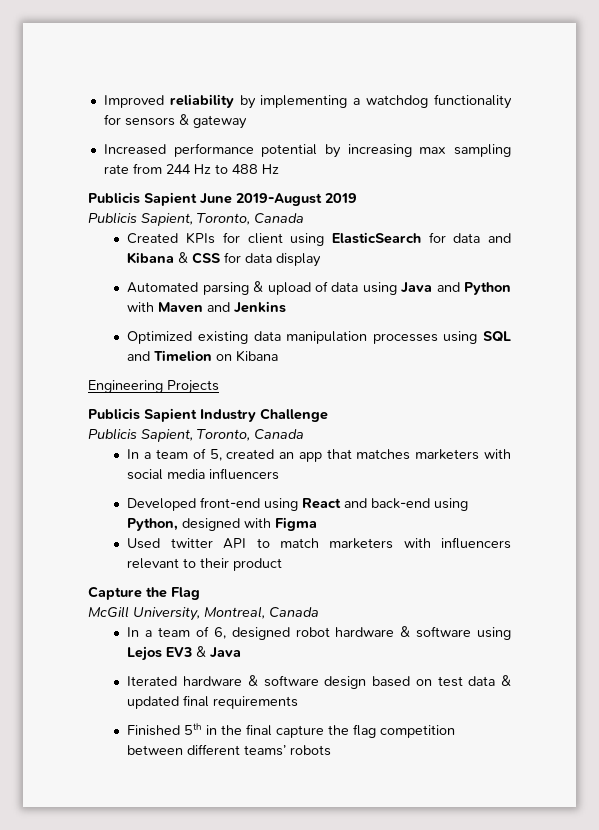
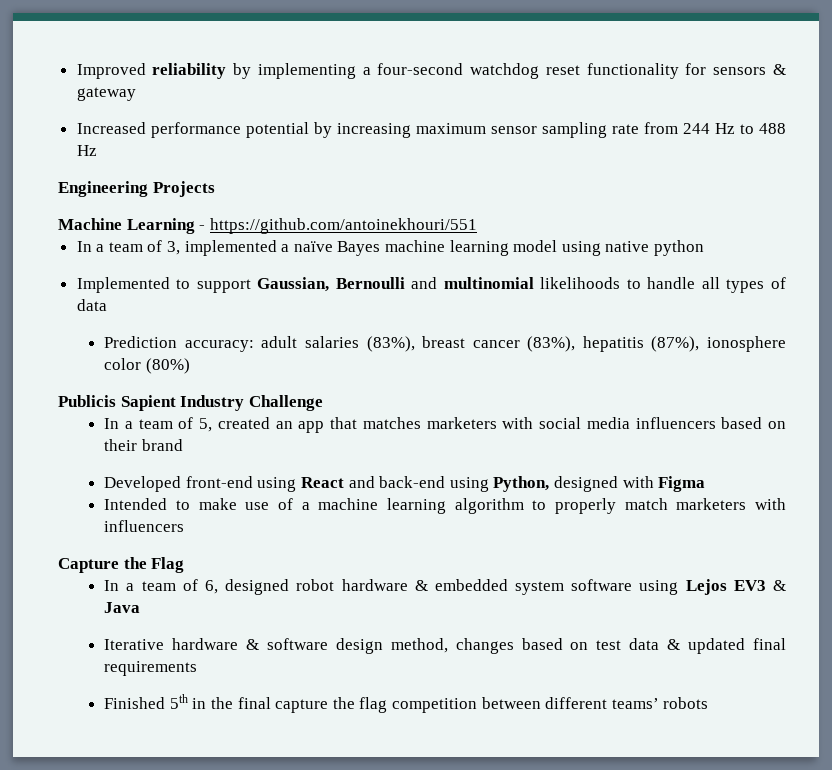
- Improved reliability by implementing a watchdog functionality for sensors & gateway
+ Improved reliability by implementing a four-second watchdog reset functionality for sensors & gateway
- Increased performance potential by increasing max sampling rate from 244 Hz to 488 Hz
+ Increased performance potential by increasing maximum sensor sampling rate from 244 Hz to 488 Hz
- Publicis Sapient June 2019-August 2019
- Publicis Sapient, Toronto, Canada
- Created KPIs for client using ElasticSearch for data and Kibana & CSS for data display
- Automated parsing & upload of data using Java and Python with Maven and Jenkins
- Optimized existing data manipulation processes using SQL and Timelion on Kibana
  Engineering Projects
+ Machine Learning - https://github.com/antoinekhouri/551
+ In a team of 3, implemented a naïve Bayes machine learning model using native python
+ Implemented to support Gaussian, Bernoulli and multinomial likelihoods to handle all types of data
+ Prediction accuracy: adult salaries (83%), breast cancer (83%), hepatitis (87%), ionosphere color (80%)
  Publicis Sapient Industry Challenge
- Publicis Sapient, Toronto, Canada
- In a team of 5, created an app that matches marketers with social media influencers
+ In a team of 5, created an app that matches marketers with social media influencers based on their brand
- Used twitter API to match marketers with influencers relevant to their product
+ Intended to make use of a machine learning algorithm to properly match marketers with influencers
- McGill University, Montreal, Canada
- In a team of 6, designed robot hardware & software using Lejos EV3 & Java
+ In a team of 6, designed robot hardware & embedded system software using Lejos EV3 & Java
- Iterated hardware & software design based on test data & updated final requirements
+ Iterative hardware & software design method, changes based on test data & updated final requirements

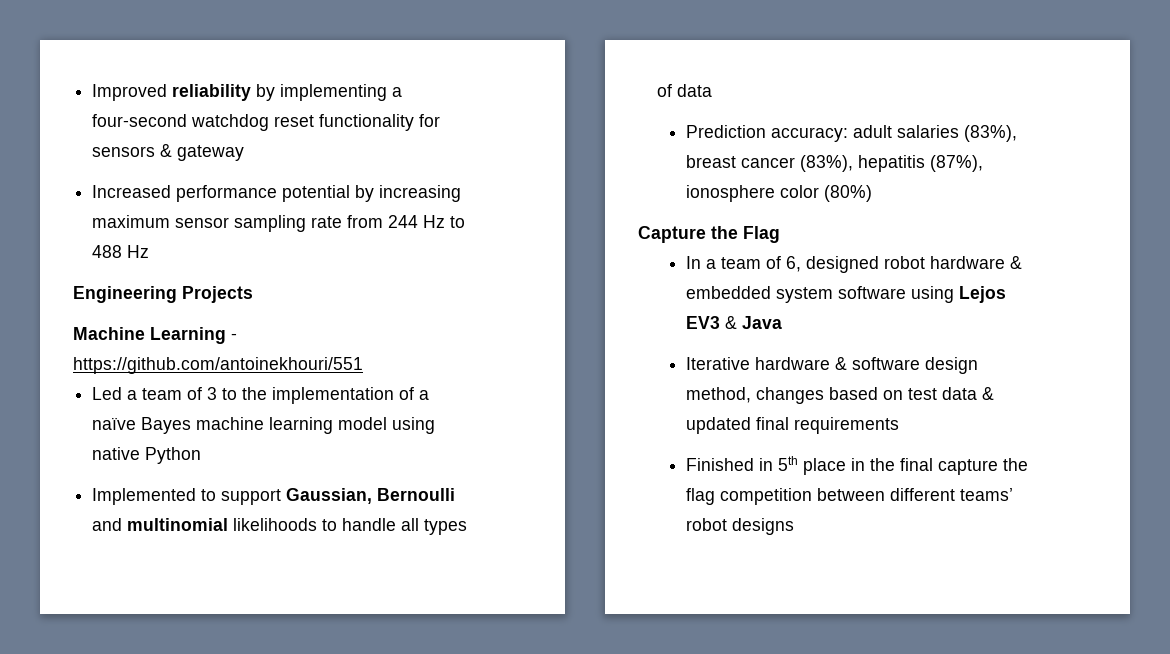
- In a team of 3, implemented a naïve Bayes machine learning model using native python
+ Led a team of 3 to the implementation of a naïve Bayes machine learning model using native Python
- Publicis Sapient Industry Challenge
- In a team of 5, created an app that matches marketers with social media influencers based on their brand
- Developed front-end using React and back-end using Python, designed with Figma
- Intended to make use of a machine learning algorithm to properly match marketers with influencers
- Finished 5th in the final capture the flag competition between different teams’ robots
+ Finished in 5th place in the final capture the flag competition between different teams’ robot designs

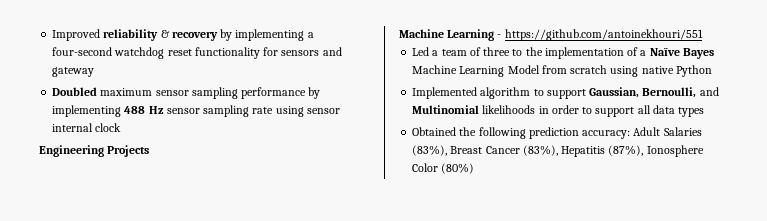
- Improved reliability by implementing a four-second watchdog reset functionality for sensors & gateway
+ Improved reliability & recovery by implementing a four-second watchdog reset functionality for sensors and gateway
- Increased performance potential by increasing maximum sensor sampling rate from 244 Hz to 488 Hz
+ Doubled maximum sensor sampling performance by implementing 488 Hz sensor sampling rate using sensor internal clock
- Led a team of 3 to the implementation of a naïve Bayes machine learning model using native Python
+ Led a team of three to the implementation of a Naïve Bayes Machine Learning Model from scratch using native Python
- Implemented to support Gaussian, Bernoulli and multinomial likelihoods to handle all types of data
- Prediction accuracy: adult salaries (83%), breast cancer (83%), hepatitis (87%), ionosphere color (80%)
- Capture the Flag
- In a team of 6, designed robot hardware & embedded system software using Lejos EV3 & Java
- Iterative hardware & software design method, changes based on test data & updated final requirements
- Finished in 5th place in the final capture the flag competition between different teams’ robot designs
+ Implemented algorithm to support Gaussian, Bernoulli, and Multinomial likelihoods in order to support all data types
+ Obtained the following prediction accuracy: Adult Salaries (83%), Breast Cancer (83%), Hepatitis (87%), Ionosphere Color (80%)

